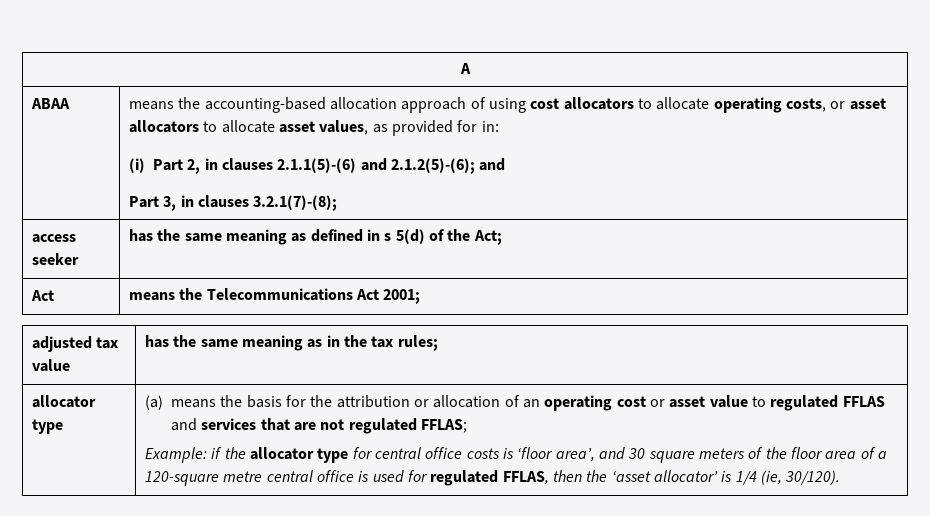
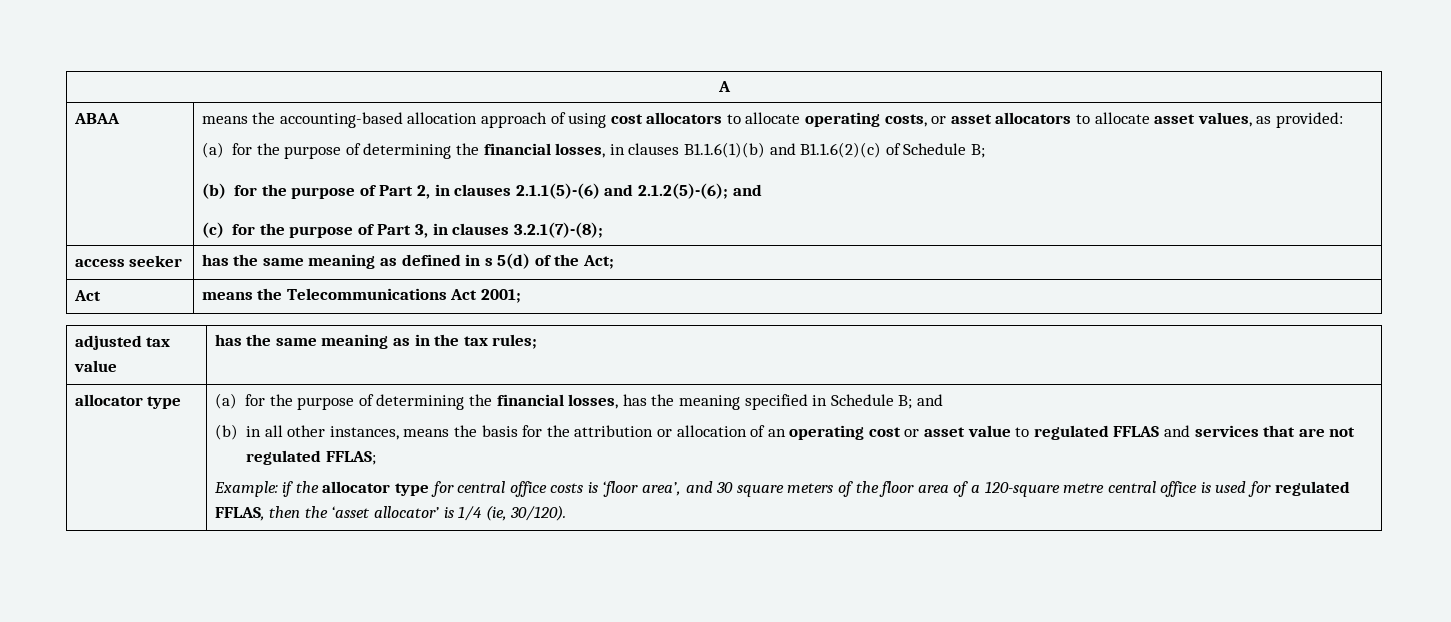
- means the accounting-based allocation approach of using cost allocators to allocate operating costs, or asset allocators to allocate asset values, as provided for in:
- (i) Part 2, in clauses 2.1.1(5)-(6) and 2.1.2(5)-(6); and
+ means the accounting-based allocation approach of using cost allocators to allocate operating costs, or asset allocators to allocate asset values, as provided:
+ (a) for the purpose of determining the financial losses, in clauses B1.1.6(1)(b) and B1.1.6(2)(c) of Schedule B;
+ (b) for the purpose of Part 2, in clauses 2.1.1(5)-(6) and 2.1.2(5)-(6); and
- Part 3, in clauses 3.2.1(7)-(8);
+ (c) for the purpose of Part 3, in clauses 3.2.1(7)-(8);
- (a) means the basis for the attribution or allocation of an operating cost or asset value to regulated FFLAS and services that are not regulated FFLAS;
+ (a) for the purpose of determining the financial losses, has the meaning specified in Schedule B; and
+ (b) in all other instances, means the basis for the attribution or allocation of an operating cost or asset value to regulated FFLAS and services that are not regulated FFLAS;

